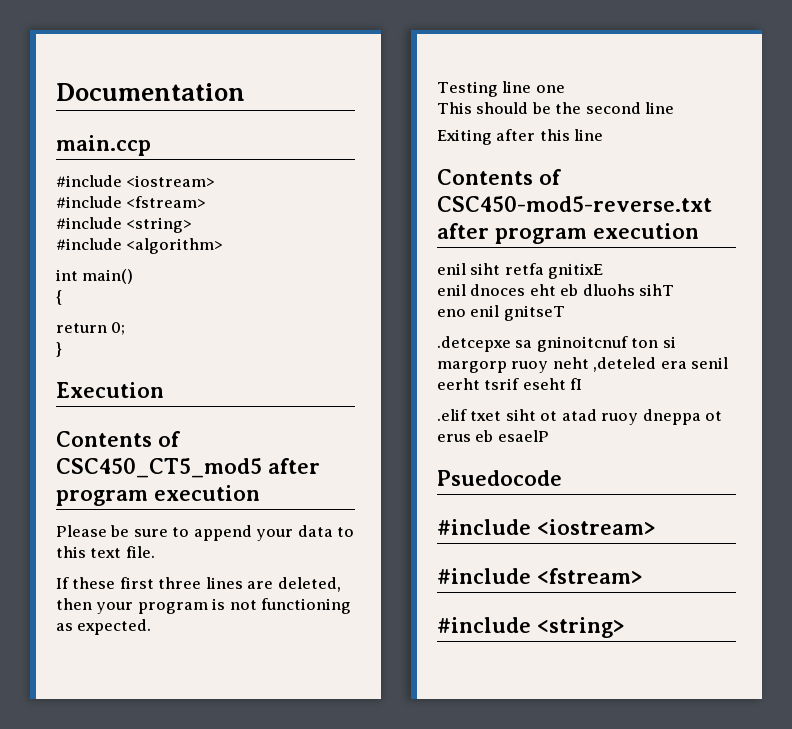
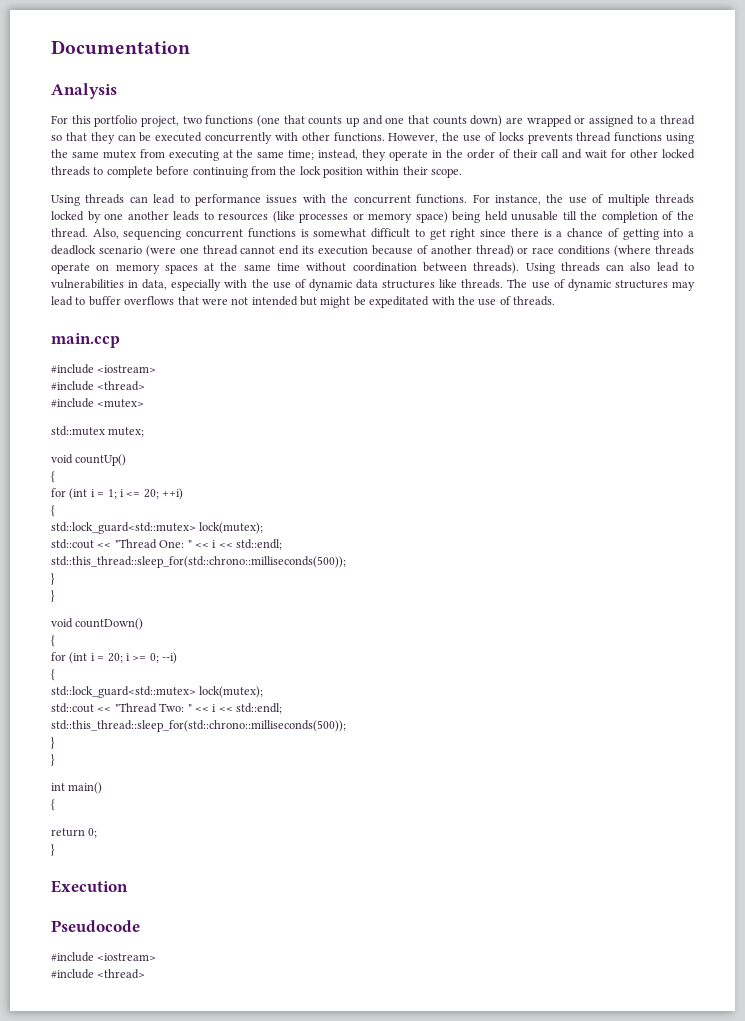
+ Analysis
+ For this portfolio project, two functions (one that counts up and one that counts down) are wrapped or assigned to a thread so that they can be executed concurrently with other functions. However, the use of locks prevents thread functions using the same mutex from executing at the same time; instead, they operate in the order of their call and wait for other locked threads to complete before continuing from the lock position within their scope.
+ Using threads can lead to performance issues with the concurrent functions. For instance, the use of multiple threads locked by one another leads to resources (like processes or memory space) being held unusable till the completion of the thread. Also, sequencing concurrent functions is somewhat difficult to get right since there is a chance of getting into a deadlock scenario (were one thread cannot end its execution because of another thread) or race conditions (where threads operate on memory spaces at the same time without coordination between threads). Using threads can also lead to vulnerabilities in data, especially with the use of dynamic data structures like threads. The use of dynamic structures may lead to buffer overflows that were not intended but might be expeditated with the use of threads.
  main.ccp
  #include <iostream>
- #include <fstream>
- #include <string>
- #include <algorithm>
+ #include <thread>
+ #include <mutex>
+ std::mutex mutex;
+ void countUp()
+ {
+ for (int i = 1; i <= 20; ++i)
+ {
+ std::lock_guard<std::mutex> lock(mutex);
+ std::cout << "Thread One: " << i << std::endl;
+ std::this_thread::sleep_for(std::chrono::milliseconds(500));
+ }
+ }
+ void countDown()
+ {
+ for (int i = 20; i >= 0; --i)
+ {
+ std::lock_guard<std::mutex> lock(mutex);
+ std::cout << "Thread Two: " << i << std::endl;
+ std::this_thread::sleep_for(std::chrono::milliseconds(500));
+ }
+ }
- Contents of CSC450_CT5_mod5 after program execution
- Please be sure to append your data to this text file.
- If these first three lines are deleted, then your program is not functioning as expected.
- Testing line one
- This should be the second line
- Exiting after this line
- Contents of CSC450-mod5-reverse.txt after program execution
- enil siht retfa gnitixE
- enil dnoces eht eb dluohs sihT
- eno enil gnitseT
- .detcepxe sa gninoitcnuf ton si margorp ruoy neht ,deteled era senil eerht tsrif eseht fI
- .elif txet siht ot atad ruoy dneppa ot erus eb esaelP
- Psuedocode
+ Pseudocode
  #include <iostream>
- #include <fstream>
- #include <string>
+ #include <thread>

